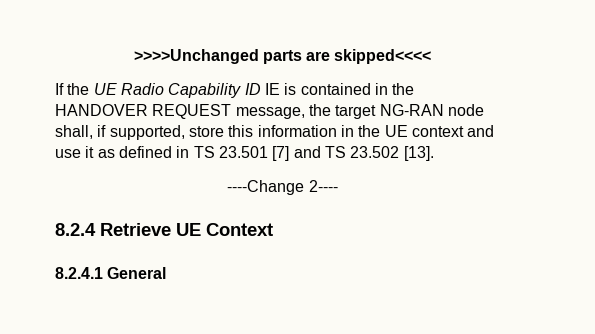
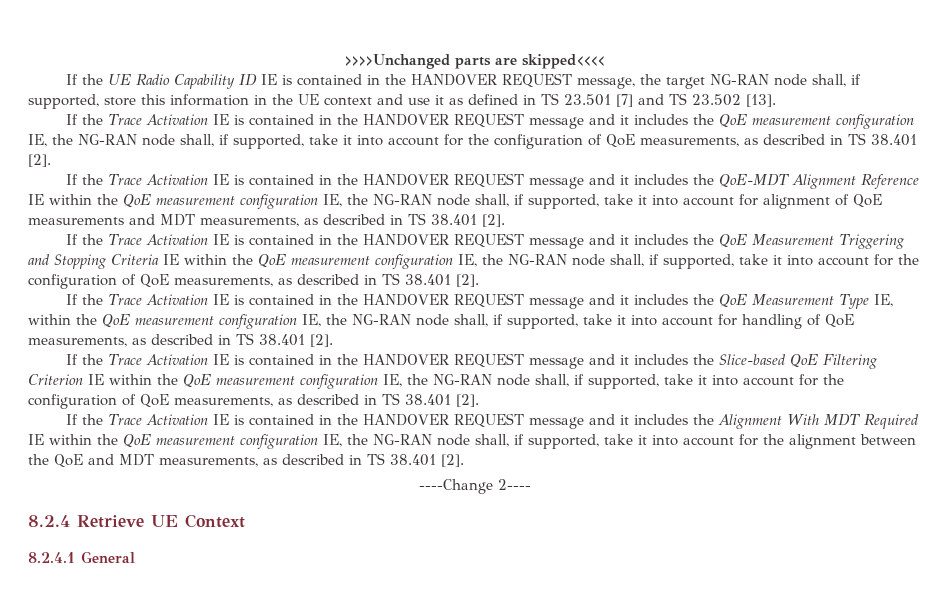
+ If the Trace Activation IE is contained in the HANDOVER REQUEST message and it includes the QoE measurement configuration IE, the NG-RAN node shall, if supported, take it into account for the configuration of QoE measurements, as described in TS 38.401 [2].
+ If the Trace Activation IE is contained in the HANDOVER REQUEST message and it includes the QoE-MDT Alignment Reference IE within the QoE measurement configuration IE, the NG-RAN node shall, if supported, take it into account for alignment of QoE measurements and MDT measurements, as described in TS 38.401 [2].
+ If the Trace Activation IE is contained in the HANDOVER REQUEST message and it includes the QoE Measurement Triggering and Stopping Criteria IE within the QoE measurement configuration IE, the NG-RAN node shall, if supported, take it into account for the configuration of QoE measurements, as described in TS 38.401 [2].
+ If the Trace Activation IE is contained in the HANDOVER REQUEST message and it includes the QoE Measurement Type IE, within the QoE measurement configuration IE, the NG-RAN node shall, if supported, take it into account for handling of QoE measurements, as described in TS 38.401 [2].
+ If the Trace Activation IE is contained in the HANDOVER REQUEST message and it includes the Slice-based QoE Filtering Criterion IE within the QoE measurement configuration IE, the NG-RAN node shall, if supported, take it into account for the configuration of QoE measurements, as described in TS 38.401 [2].
+ If the Trace Activation IE is contained in the HANDOVER REQUEST message and it includes the Alignment With MDT Required IE within the QoE measurement configuration IE, the NG-RAN node shall, if supported, take it into account for the alignment between the QoE and MDT measurements, as described in TS 38.401 [2].

